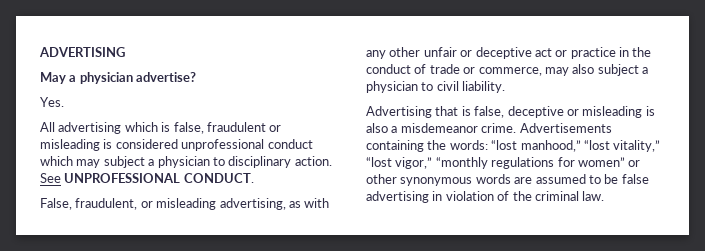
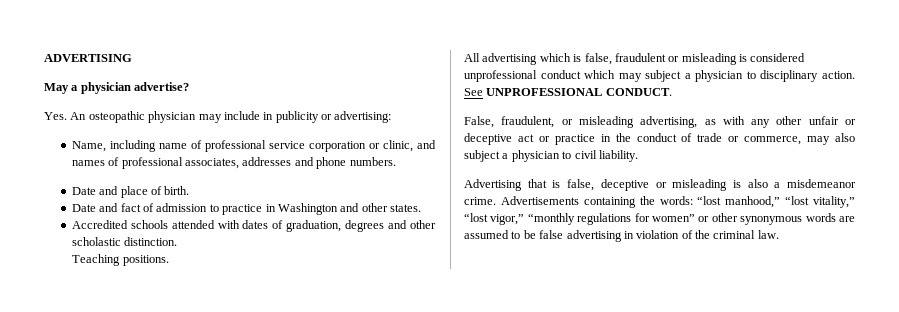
- Yes.
+ Yes. An osteopathic physician may include in publicity or advertising:
+ Name, including name of professional service corporation or clinic, and names of professional associates, addresses and phone numbers.
+ Date and place of birth.
+ Date and fact of admission to practice in Washington and other states.
+ Accredited schools attended with dates of graduation, degrees and other scholastic distinction.
+ Teaching positions.

